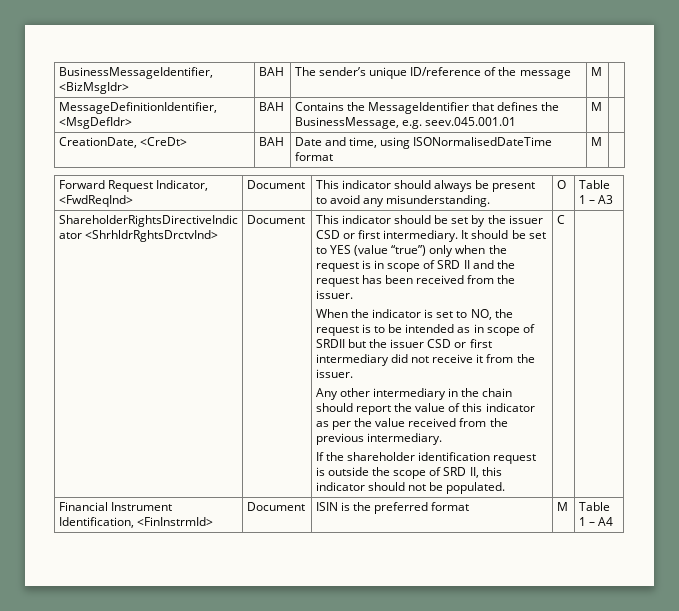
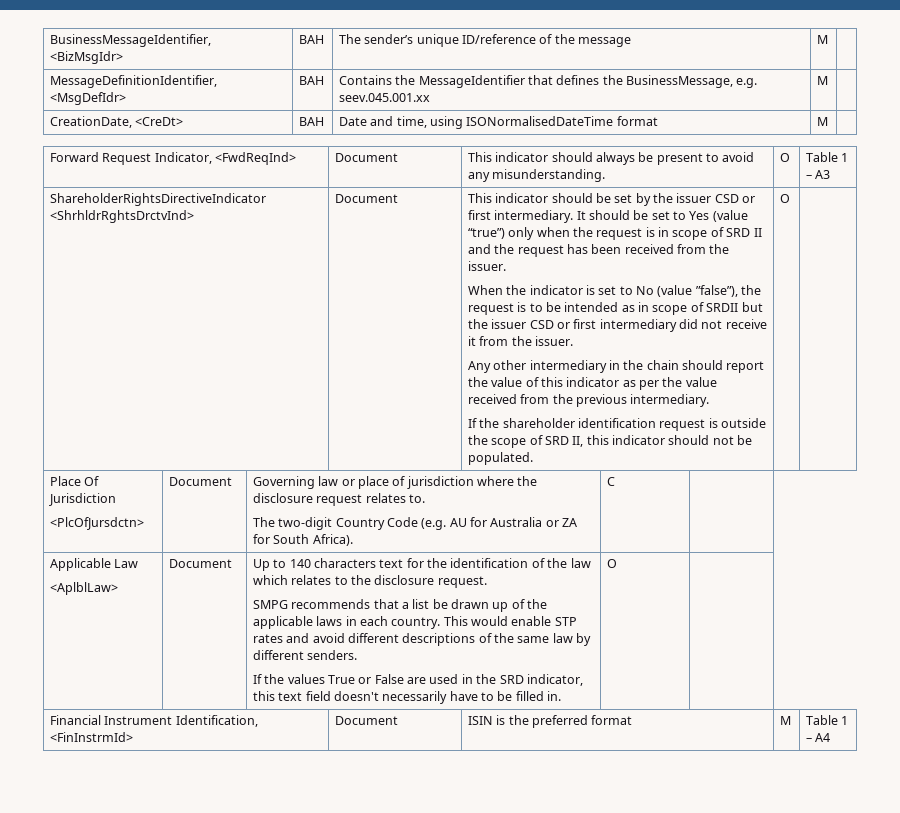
- MessageDefinitionIdentifier, <MsgDefIdr> | BAH | Contains the MessageIdentifier that defines the BusinessMessage, e.g. seev.045.001.01 | M |
+ MessageDefinitionIdentifier, <MsgDefIdr> | BAH | Contains the MessageIdentifier that defines the BusinessMessage, e.g. seev.045.001.xx | M |
- It should be set to YES (value “true”) only when the request is in scope of SRD II and the request has been received from the issuer.
+ It should be set to Yes (value “true”) only when the request is in scope of SRD II and the request has been received from the issuer.
- When the indicator is set to NO, the request is to be intended as in scope of SRDII but the issuer CSD or first intermediary did not receive it from the issuer.
+ When the indicator is set to No (value ”false”), the request is to be intended as in scope of SRDII but the issuer CSD or first intermediary did not receive it from the issuer.
- If the shareholder identification request is outside the scope of SRD II, this indicator should not be populated. | C
+ If the shareholder identification request is outside the scope of SRD II, this indicator should not be populated. | O |
+ Place Of Jurisdiction
+ <PlcOfJursdctn> | Document | Governing law or place of jurisdiction where the disclosure request relates to.
+ The two-digit Country Code (e.g. AU for Australia or ZA for South Africa). | C |
+ Applicable Law
+ <AplblLaw> | Document | Up to 140 characters text for the identification of the law which relates to the disclosure request.
+ SMPG recommends that a list be drawn up of the applicable laws in each country. This would enable STP rates and avoid different descriptions of the same law by different senders.
+ If the values True or False are used in the SRD indicator, this text field doesn't necessarily have to be filled in. | O

